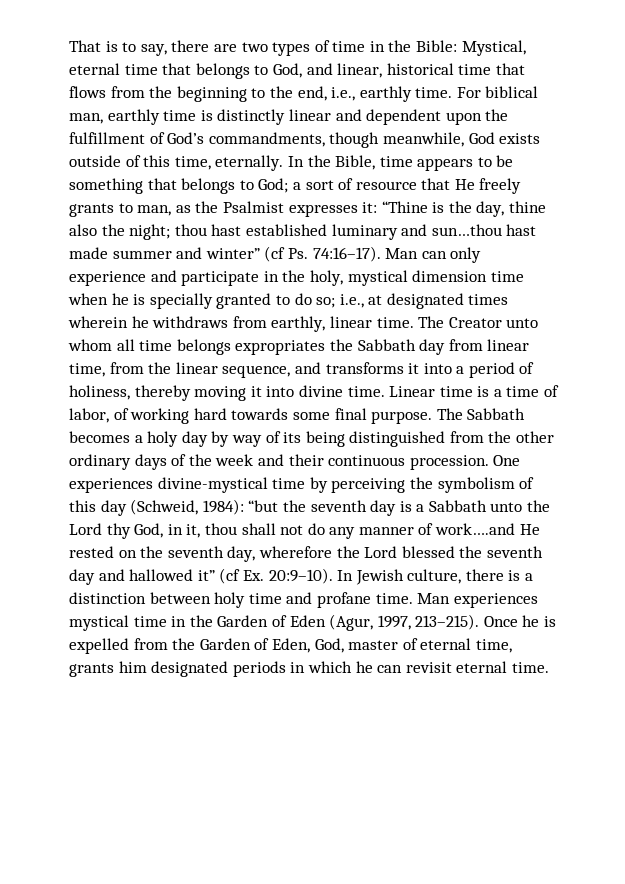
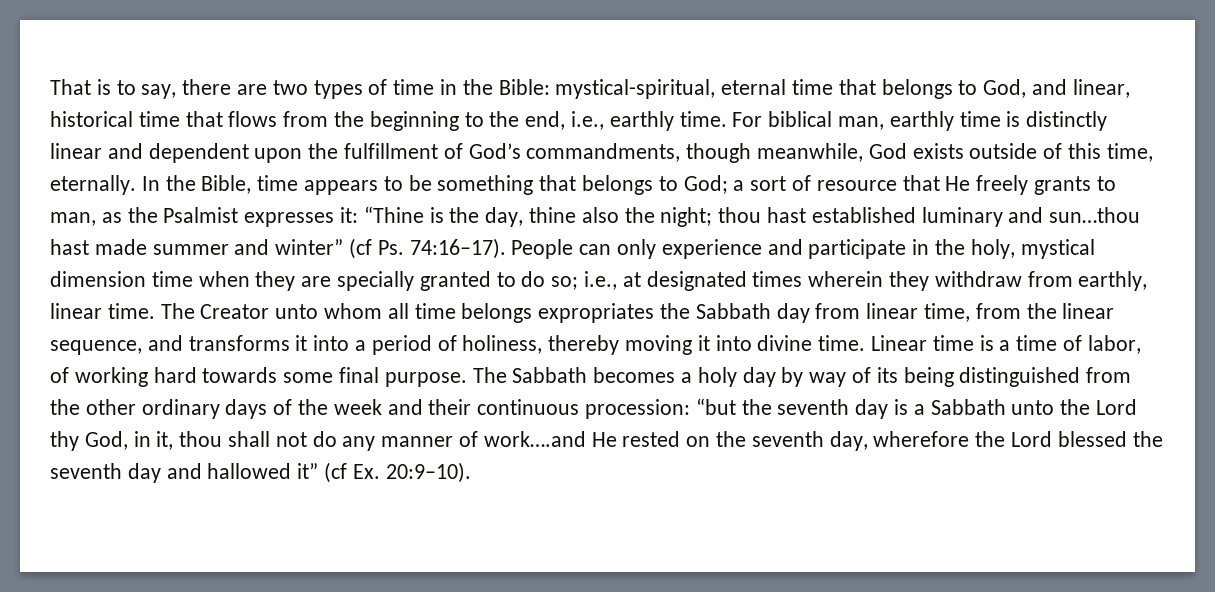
- That is to say, there are two types of time in the Bible: Mystical, eternal time that belongs to God, and linear, historical time that flows from the beginning to the end, i.e., earthly time.
+ That is to say, there are two types of time in the Bible: mystical-spiritual, eternal time that belongs to God, and linear, historical time that flows from the beginning to the end, i.e., earthly time.
- Man can only experience and participate in the holy, mystical dimension time when he is specially granted to do so; i.e., at designated times wherein he withdraws from earthly, linear time.
+ People can only experience and participate in the holy, mystical dimension time when they are specially granted to do so; i.e., at designated times wherein they withdraw from earthly, linear time.
- The Sabbath becomes a holy day by way of its being distinguished from the other ordinary days of the week and their continuous procession. One experiences divine-mystical time by perceiving the symbolism of this day (Schweid, 1984):
+ The Sabbath becomes a holy day by way of its being distinguished from the other ordinary days of the week and their continuous procession:
- In Jewish culture, there is a distinction between holy time and profane time. Man experiences mystical time in the Garden of Eden (Agur, 1997, 213–215). Once he is expelled from the Garden of Eden, God, master of eternal time, grants him designated periods in which he can revisit eternal time.

